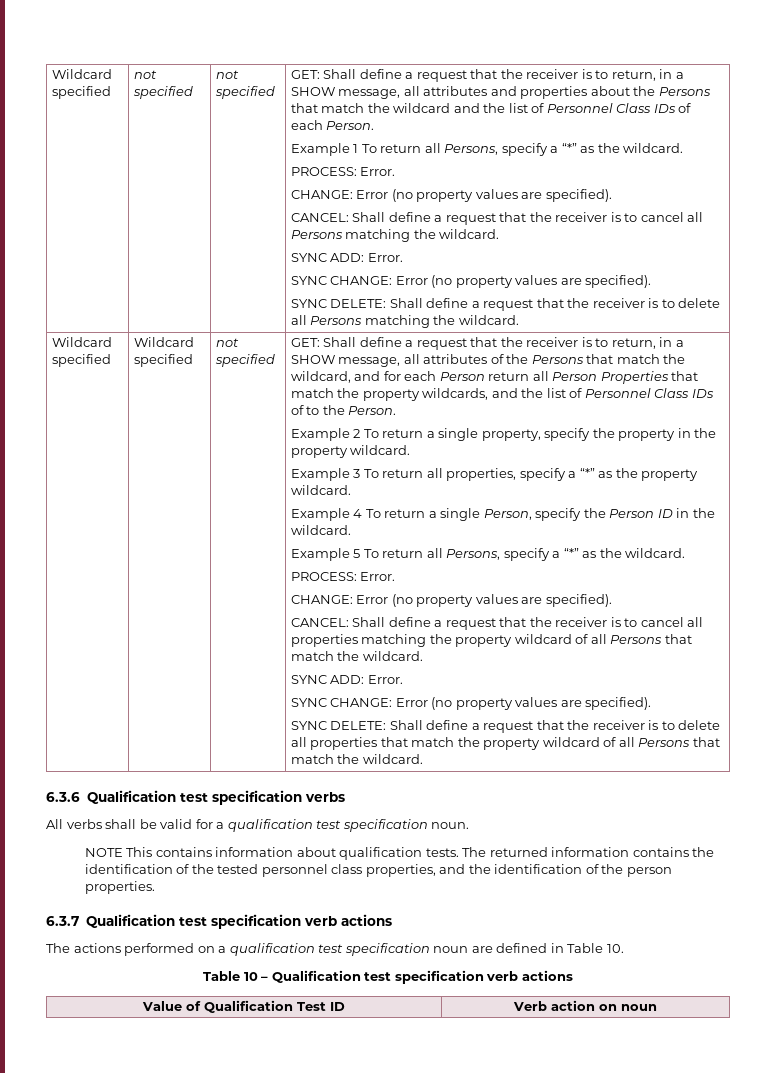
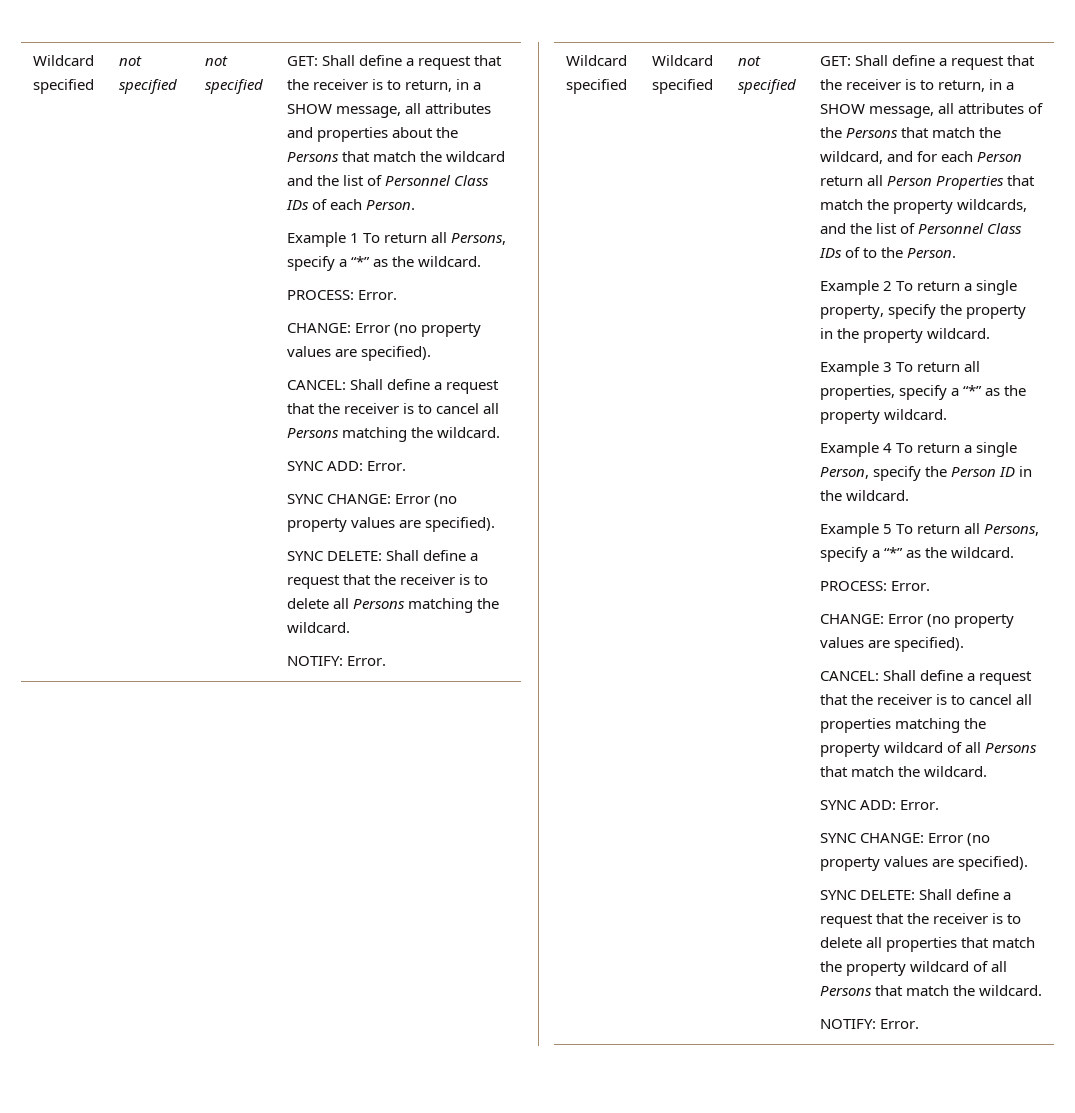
  SYNC DELETE: Shall define a request that the receiver is to delete all Persons matching the wildcard.
+ NOTIFY: Error.
  SYNC DELETE: Shall define a request that the receiver is to delete all properties that match the property wildcard of all Persons that match the wildcard.
- 6.3.6 Qualification test specification verbs
- All verbs shall be valid for a qualification test specification noun.
- NOTE This contains information about qualification tests. The returned information contains the identification of the tested personnel class properties, and the identification of the person properties.
- 6.3.7 Qualification test specification verb actions
- The actions performed on a qualification test specification noun are defined in Table 10.
- Table 10 – Qualification test specification verb actions
- Value of Qualification Test ID | Verb action on noun
+ NOTIFY: Error.

